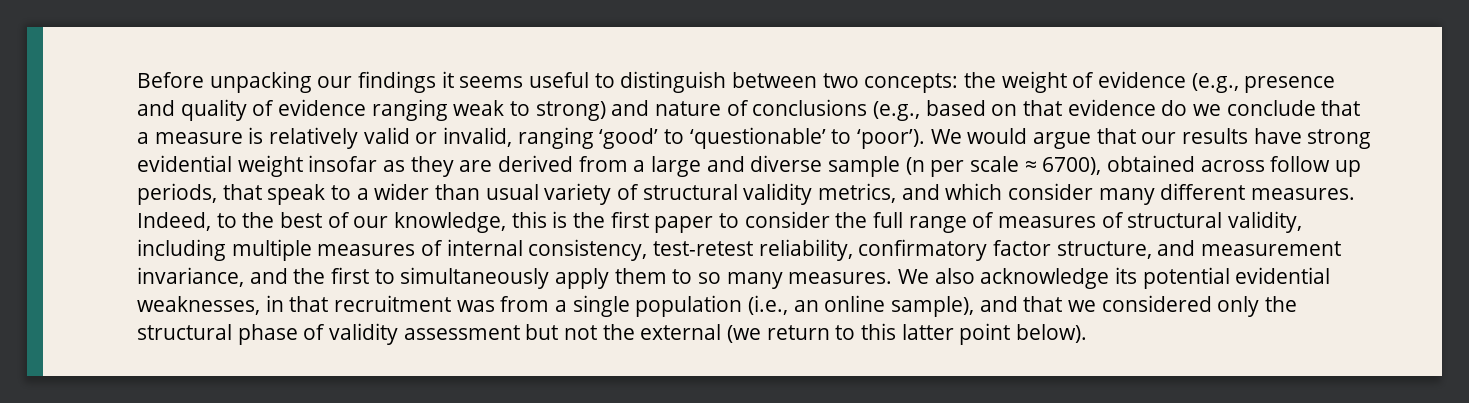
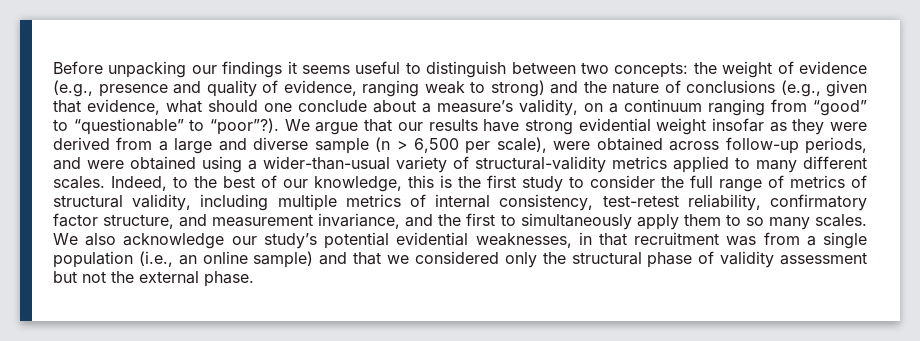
- Before unpacking our findings it seems useful to distinguish between two concepts: the weight of evidence (e.g., presence and quality of evidence ranging weak to strong) and nature of conclusions (e.g., based on that evidence do we conclude that a measure is relatively valid or invalid, ranging ‘good’ to ‘questionable’ to ‘poor’). We would argue that our results have strong evidential weight insofar as they are derived from a large and diverse sample (n per scale ≈ 6700), obtained across follow up periods, that speak to a wider than usual variety of structural validity metrics, and which consider many different measures.
+ Before unpacking our findings it seems useful to distinguish between two concepts: the weight of evidence (e.g., presence and quality of evidence, ranging weak to strong) and the nature of conclusions (e.g., given that evidence, what should one conclude about a measure’s validity, on a continuum ranging from “good” to “questionable” to “poor”?). We argue that our results have strong evidential weight insofar as they were derived from a large and diverse sample (n > 6,500 per scale), were obtained across follow-up periods, and were obtained using a wider-than-usual variety of structural-validity metrics applied to many different scales.
- Indeed, to the best of our knowledge, this is the first paper to consider the full range of measures of structural validity, including multiple measures of internal consistency, test-retest reliability, confirmatory factor structure, and measurement invariance, and the first to simultaneously apply them to so many measures.
+ Indeed, to the best of our knowledge, this is the first study to consider the full range of metrics of structural validity, including multiple metrics of internal consistency, test-retest reliability, confirmatory factor structure, and measurement invariance, and the first to simultaneously apply them to so many scales.
- We also acknowledge its potential evidential weaknesses, in that recruitment was from a single population (i.e., an online sample), and that we considered only the structural phase of validity assessment but not the external (we return to this latter point below).
+ We also acknowledge our study’s potential evidential weaknesses, in that recruitment was from a single population (i.e., an online sample) and that we considered only the structural phase of validity assessment but not the external phase.

